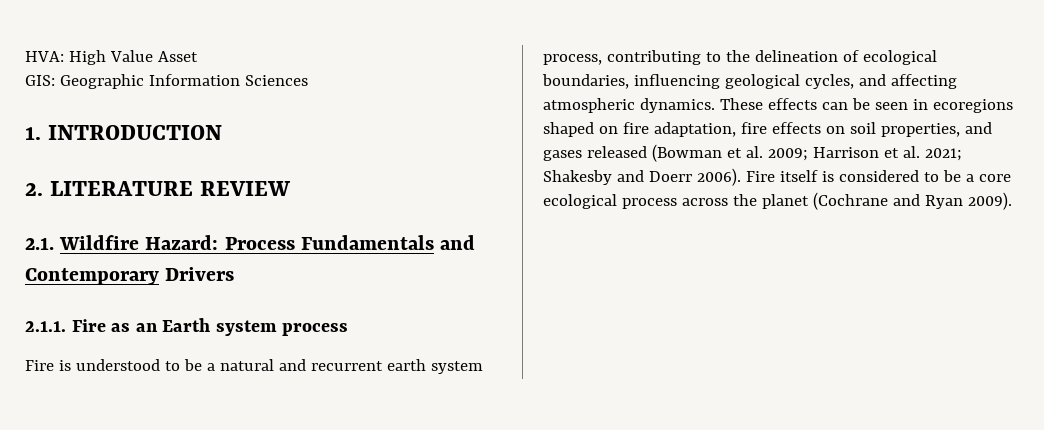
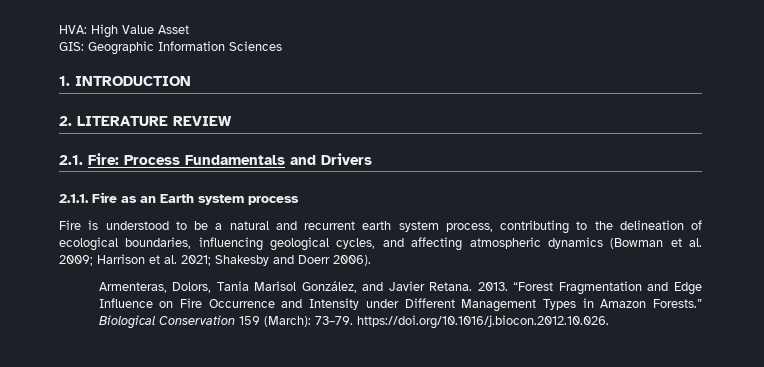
- 2.1. Wildfire Hazard: Process Fundamentals and Contemporary Drivers
+ 2.1. Fire: Process Fundamentals and Drivers
- Fire is understood to be a natural and recurrent earth system process, contributing to the delineation of ecological boundaries, influencing geological cycles, and affecting atmospheric dynamics. These effects can be seen in ecoregions shaped on fire adaptation, fire effects on soil properties, and gases released (Bowman et al. 2009; Harrison et al. 2021; Shakesby and Doerr 2006). Fire itself is considered to be a core ecological process across the planet (Cochrane and Ryan 2009).
+ Fire is understood to be a natural and recurrent earth system process, contributing to the delineation of ecological boundaries, influencing geological cycles, and affecting atmospheric dynamics (Bowman et al. 2009; Harrison et al. 2021; Shakesby and Doerr 2006).
+ Armenteras, Dolors, Tania Marisol González, and Javier Retana. 2013. “Forest Fragmentation and Edge Influence on Fire Occurrence and Intensity under Different Management Types in Amazon Forests.” Biological Conservation 159 (March): 73–79. https://doi.org/10.1016/j.biocon.2012.10.026.

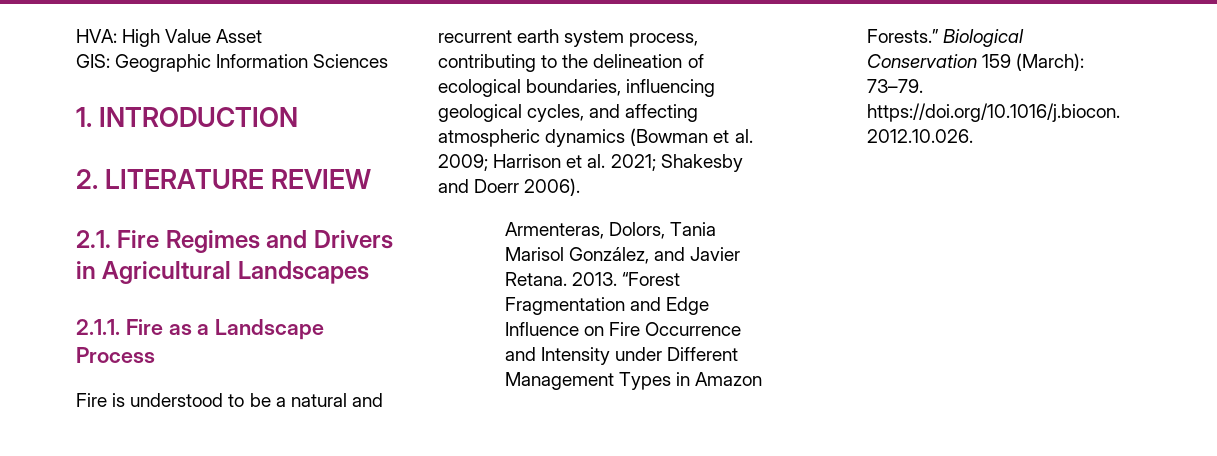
- 2.1. Fire: Process Fundamentals and Drivers
+ 2.1. Fire Regimes and Drivers in Agricultural Landscapes
- 2.1.1. Fire as an Earth system process
+ 2.1.1. Fire as a Landscape Process

